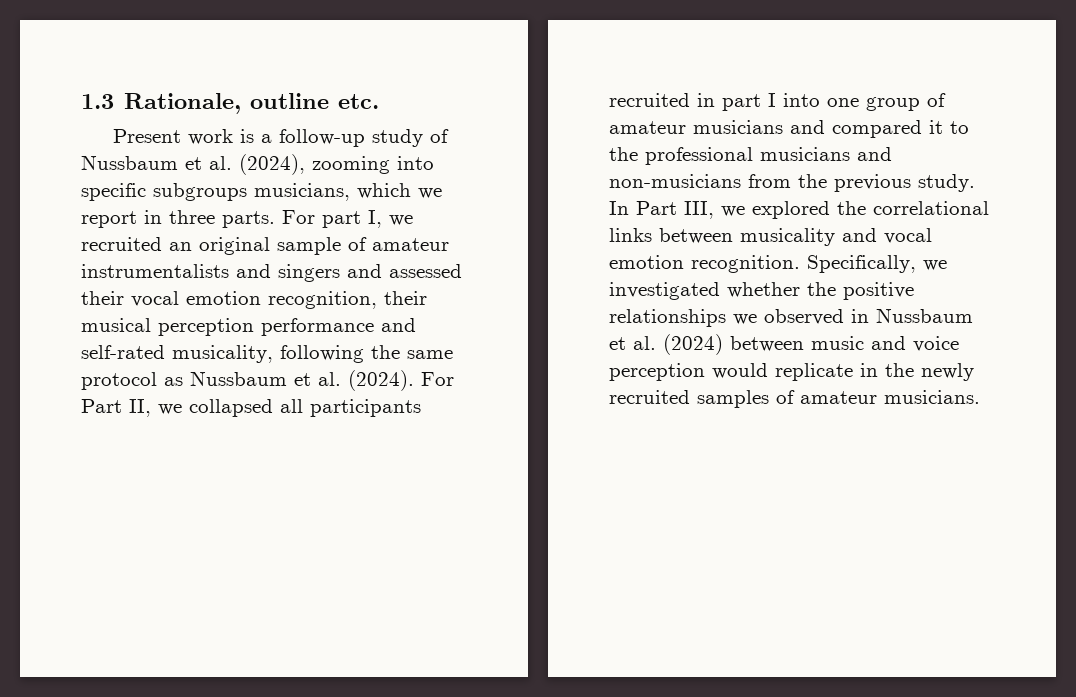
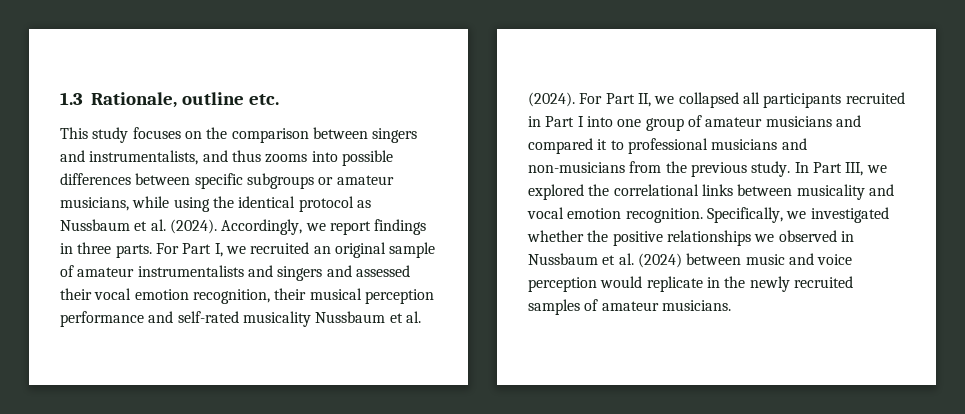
- Present work is a follow-up study of Nussbaum et al. (2024), zooming into specific subgroups musicians, which we report in three parts.
+ This study focuses on the comparison between singers and instrumentalists, and thus zooms into possible differences between specific subgroups or amateur musicians, while using the identical protocol as Nussbaum et al. (2024). Accordingly, we report findings in three parts.
- For part I, we recruited an original sample of amateur instrumentalists and singers and assessed their vocal emotion recognition, their musical perception performance and self-rated musicality, following the same protocol as Nussbaum et al. (2024).
+ For Part I, we recruited an original sample of amateur instrumentalists and singers and assessed their vocal emotion recognition, their musical perception performance and self-rated musicality Nussbaum et al. (2024).
- For Part II, we collapsed all participants recruited in part I into one group of amateur musicians and compared it to the professional musicians and non-musicians from the previous study.
+ For Part II, we collapsed all participants recruited in Part I into one group of amateur musicians and compared it to professional musicians and non-musicians from the previous study.

